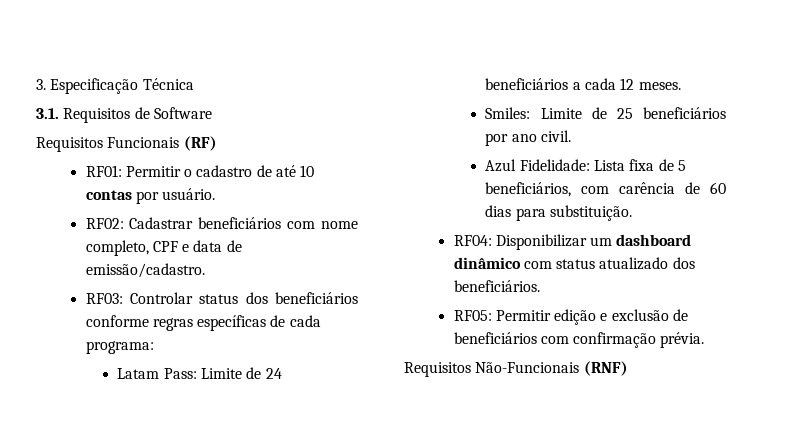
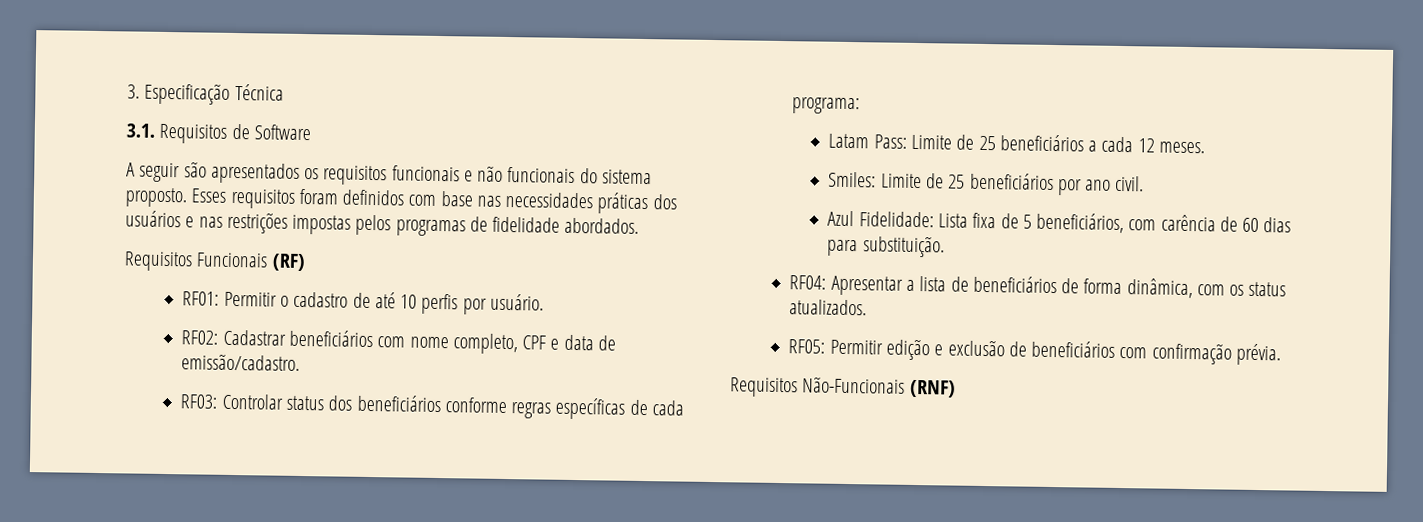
+ A seguir são apresentados os requisitos funcionais e não funcionais do sistema proposto. Esses requisitos foram definidos com base nas necessidades práticas dos usuários e nas restrições impostas pelos programas de fidelidade abordados.
- RF01: Permitir o cadastro de até 10 contas por usuário.
+ RF01: Permitir o cadastro de até 10 perfis por usuário.
- Latam Pass: Limite de 24 beneficiários a cada 12 meses.
+ Latam Pass: Limite de 25 beneficiários a cada 12 meses.
- RF04: Disponibilizar um dashboard dinâmico com status atualizado dos beneficiários.
+ RF04: Apresentar a lista de beneficiários de forma dinâmica, com os status atualizados.

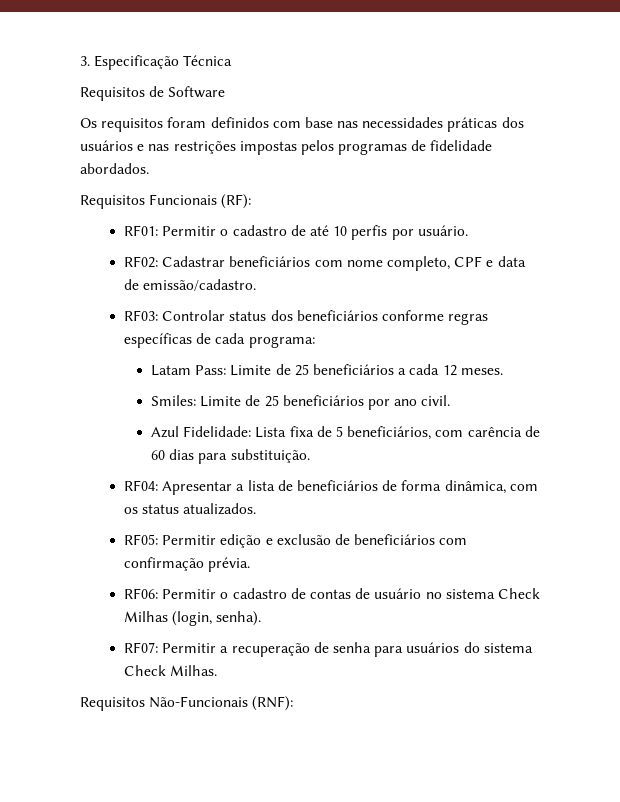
- 3.1. Requisitos de Software
+ Requisitos de Software
- A seguir são apresentados os requisitos funcionais e não funcionais do sistema proposto. Esses requisitos foram definidos com base nas necessidades práticas dos usuários e nas restrições impostas pelos programas de fidelidade abordados.
+ Os requisitos foram definidos com base nas necessidades práticas dos usuários e nas restrições impostas pelos programas de fidelidade abordados.
- Requisitos Funcionais (RF)
+ Requisitos Funcionais (RF):
+ RF06: Permitir o cadastro de contas de usuário no sistema Check Milhas (login, senha).
+ RF07: Permitir a recuperação de senha para usuários do sistema Check Milhas.
- Requisitos Não-Funcionais (RNF)
+ Requisitos Não-Funcionais (RNF):

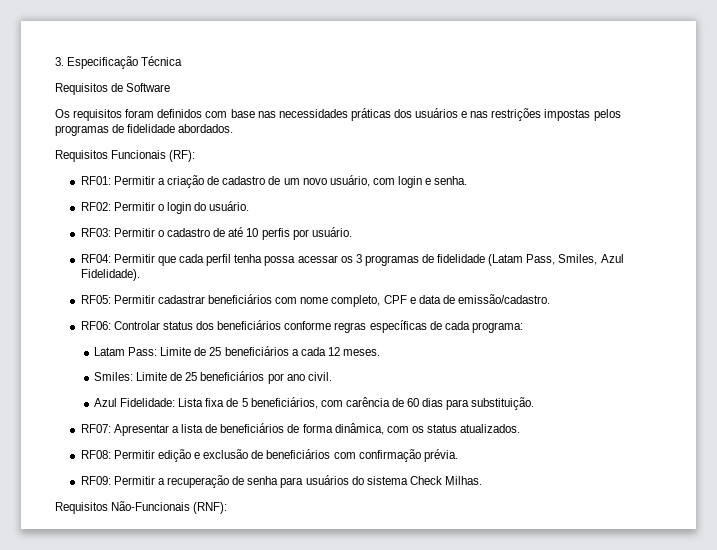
- RF01: Permitir o cadastro de até 10 perfis por usuário.
+ RF01: Permitir a criação de cadastro de um novo usuário, com login e senha.
+ RF02: Permitir o login do usuário.
+ RF03: Permitir o cadastro de até 10 perfis por usuário.
- RF02: Cadastrar beneficiários com nome completo, CPF e data de emissão/cadastro.
+ RF04: Permitir que cada perfil tenha possa acessar os 3 programas de fidelidade (Latam Pass, Smiles, Azul Fidelidade).
+ RF05: Permitir cadastrar beneficiários com nome completo, CPF e data de emissão/cadastro.
- RF03: Controlar status dos beneficiários conforme regras específicas de cada programa:
+ RF06: Controlar status dos beneficiários conforme regras específicas de cada programa:
- RF04: Apresentar a lista de beneficiários de forma dinâmica, com os status atualizados.
+ RF07: Apresentar a lista de beneficiários de forma dinâmica, com os status atualizados.
- RF05: Permitir edição e exclusão de beneficiários com confirmação prévia.
+ RF08: Permitir edição e exclusão de beneficiários com confirmação prévia.
- RF06: Permitir o cadastro de contas de usuário no sistema Check Milhas (login, senha).
- RF07: Permitir a recuperação de senha para usuários do sistema Check Milhas.
+ RF09: Permitir a recuperação de senha para usuários do sistema Check Milhas.

